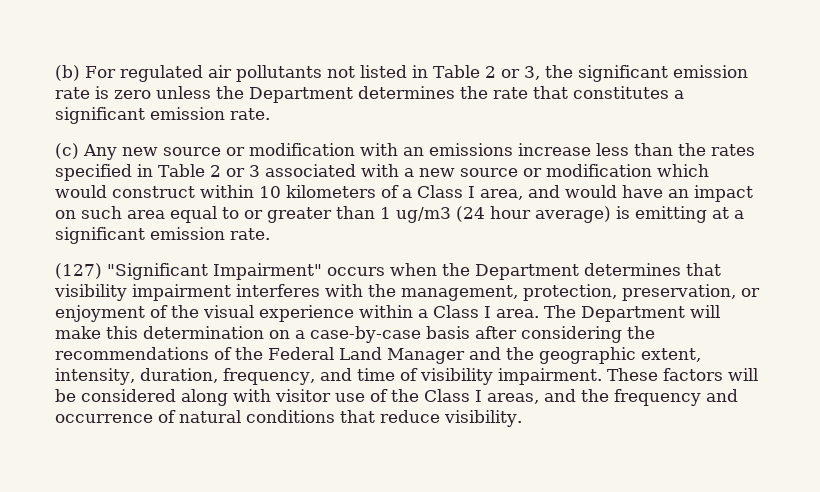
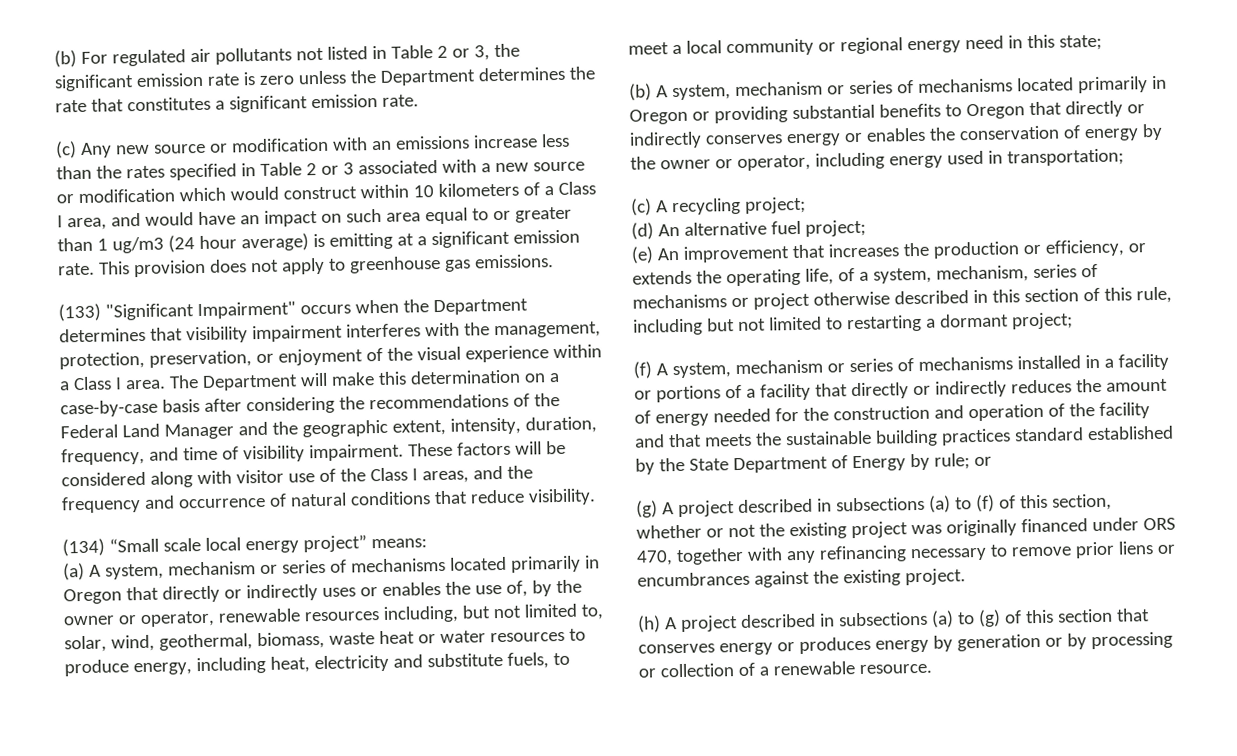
- (c) Any new source or modification with an emissions increase less than the rates specified in Table 2 or 3 associated with a new source or modification which would construct within 10 kilometers of a Class I area, and would have an impact on such area equal to or greater than 1 ug/m3 (24 hour average) is emitting at a significant emission rate.
- (127) "Significant Impairment" occurs when the Department determines that visibility impairment interferes with the management, protection, preservation, or enjoyment of the visual experience within a Class I area.
+ (c) Any new source or modification with an emissions increase less than the rates specified in Table 2 or 3 associated with a new source or modification which would construct within 10 kilometers of a Class I area, and would have an impact on such area equal to or greater than 1 ug/m3 (24 hour average) is emitting at a significant emission rate. This provision does not apply to greenhouse gas emissions.
+ (133) "Significant Impairment" occurs when the Department determines that visibility impairment interferes with the management, protection, preservation, or enjoyment of the visual experience within a Class I area.
+ (134) “Small scale local energy project” means:
+ (a) A system, mechanism or series of mechanisms located primarily in Oregon that directly or indirectly uses or enables the use of, by the owner or operator, renewable resources including, but not limited to, solar, wind, geothermal, biomass, waste heat or water resources to produce energy, including heat, electricity and substitute fuels, to meet a local community or regional energy need in this state;
+ (b) A system, mechanism or series of mechanisms located primarily in Oregon or providing substantial benefits to Oregon that directly or indirectly conserves energy or enables the conservation of energy by the owner or operator, including energy used in transportation;
+ (c) A recycling project;
+ (d) An alternative fuel project;
+ (e) An improvement that increases the production or efficiency, or extends the operating life, of a system, mechanism, series of mechanisms or project otherwise described in this section of this rule, including but not limited to restarting a dormant project;
+ (f) A system, mechanism or series of mechanisms installed in a facility or portions of a facility that directly or indirectly reduces the amount of energy needed for the construction and operation of the facility and that meets the sustainable building practices standard established by the State Department of Energy by rule; or
+ (g) A project described in subsections (a) to (f) of this section, whether or not the existing project was originally financed under ORS 470, together with any refinancing necessary to remove prior liens or encumbrances against the existing project.
+ (h) A project described in subsections (a) to (g) of this section that conserves energy or produces energy by generation or by processing or collection of a renewable resource.

